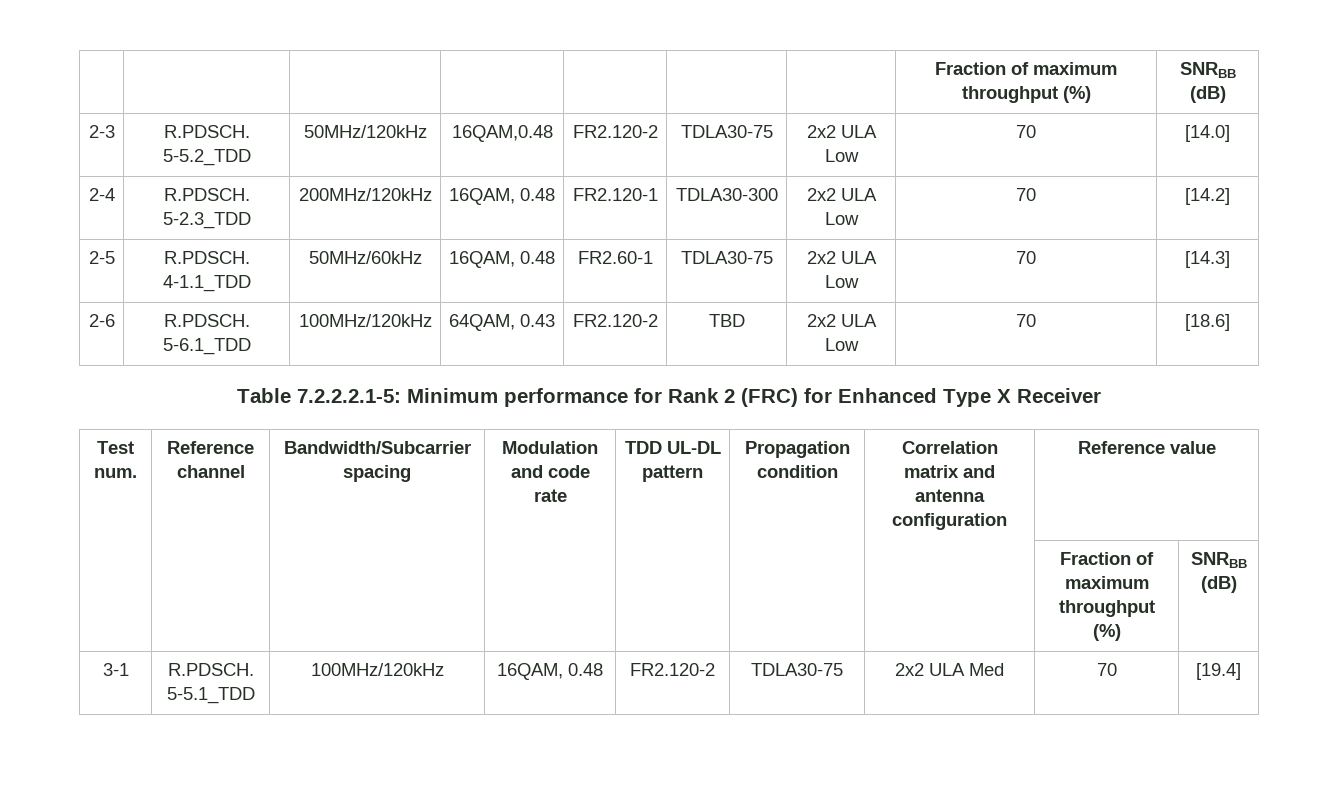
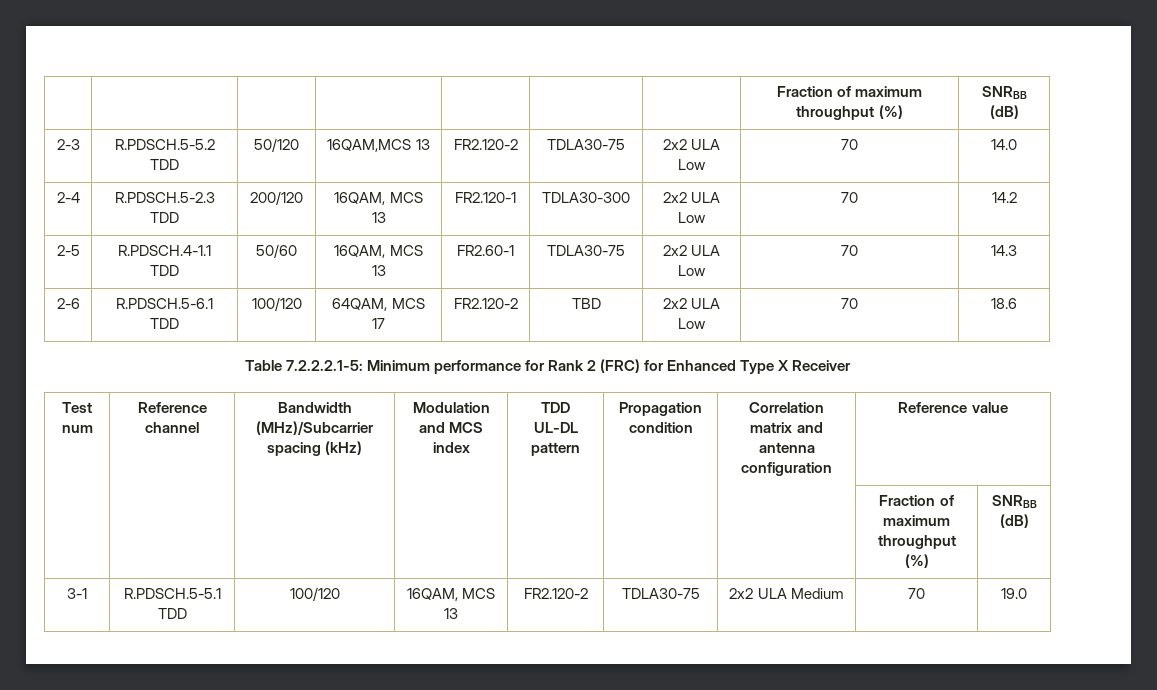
- 2-3 | R.PDSCH. 5-5.2_TDD | 50MHz/120kHz | 16QAM,0.48 | FR2.120-2 | TDLA30-75 | 2x2 ULA Low | 70 | [14.0]
+ 2-3 | R.PDSCH.5-5.2 TDD | 50/120 | 16QAM,MCS 13 | FR2.120-2 | TDLA30-75 | 2x2 ULA Low | 70 | 14.0
- 2-4 | R.PDSCH. 5-2.3_TDD | 200MHz/120kHz | 16QAM, 0.48 | FR2.120-1 | TDLA30-300 | 2x2 ULA Low | 70 | [14.2]
+ 2-4 | R.PDSCH.5-2.3 TDD | 200/120 | 16QAM, MCS 13 | FR2.120-1 | TDLA30-300 | 2x2 ULA Low | 70 | 14.2
- 2-5 | R.PDSCH. 4-1.1_TDD | 50MHz/60kHz | 16QAM, 0.48 | FR2.60-1 | TDLA30-75 | 2x2 ULA Low | 70 | [14.3]
+ 2-5 | R.PDSCH.4-1.1 TDD | 50/60 | 16QAM, MCS 13 | FR2.60-1 | TDLA30-75 | 2x2 ULA Low | 70 | 14.3
- 2-6 | R.PDSCH. 5-6.1_TDD | 100MHz/120kHz | 64QAM, 0.43 | FR2.120-2 | TBD | 2x2 ULA Low | 70 | [18.6]
+ 2-6 | R.PDSCH.5-6.1 TDD | 100/120 | 64QAM, MCS 17 | FR2.120-2 | TBD | 2x2 ULA Low | 70 | 18.6
- Test num. | Reference channel | Bandwidth/Subcarrier spacing | Modulation and code rate | TDD UL-DL pattern | Propagation condition | Correlation matrix and antenna configuration | Reference value
+ Test num | Reference channel | Bandwidth (MHz)/Subcarrier spacing (kHz) | Modulation and MCS index | TDD UL-DL pattern | Propagation condition | Correlation matrix and antenna configuration | Reference value
- 3-1 | R.PDSCH. 5-5.1_TDD | 100MHz/120kHz | 16QAM, 0.48 | FR2.120-2 | TDLA30-75 | 2x2 ULA Med | 70 | [19.4]
+ 3-1 | R.PDSCH.5-5.1 TDD | 100/120 | 16QAM, MCS 13 | FR2.120-2 | TDLA30-75 | 2x2 ULA Medium | 70 | 19.0

